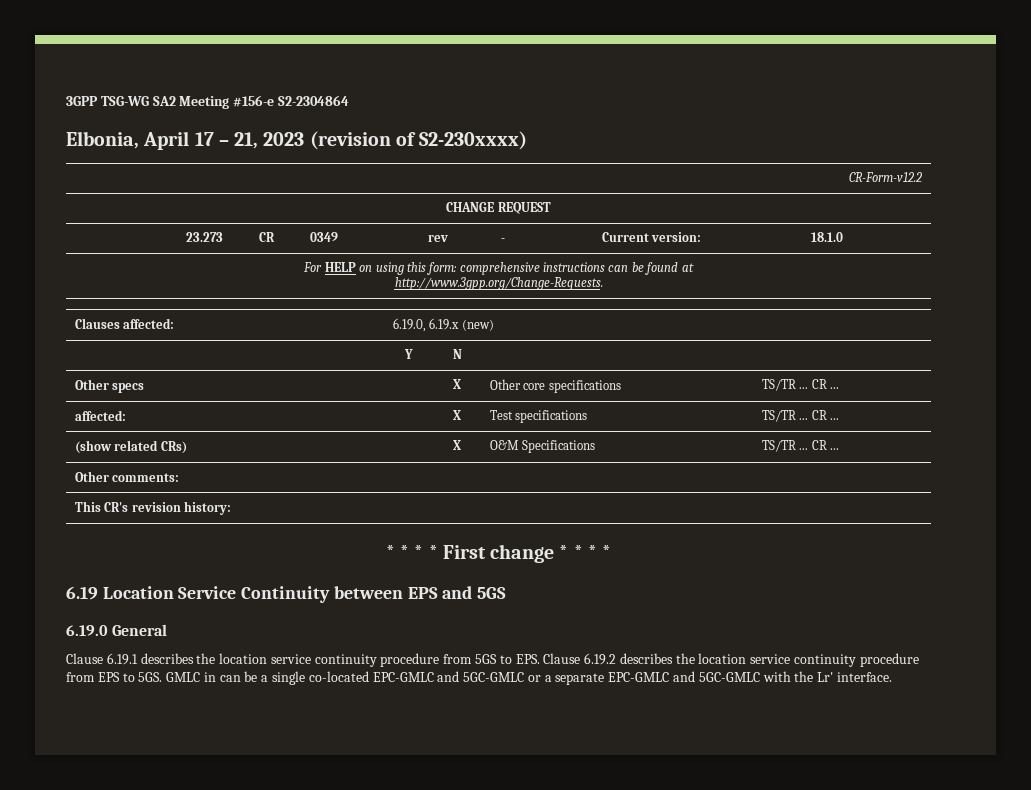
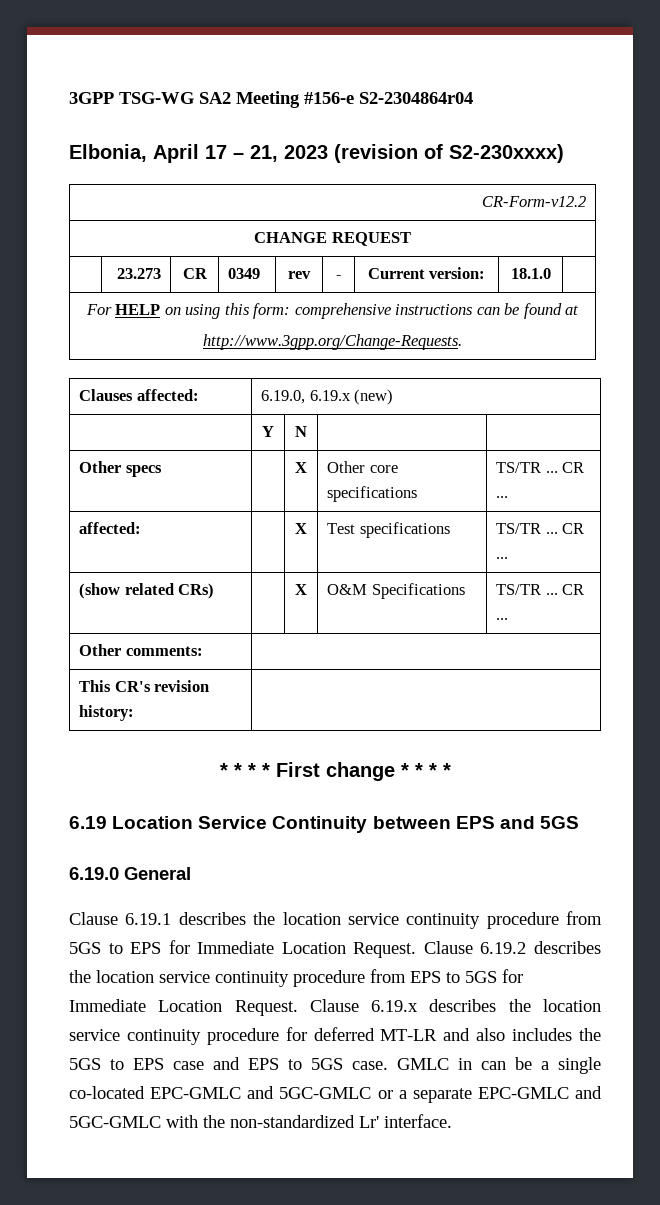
- 3GPP TSG-WG SA2 Meeting #156-e S2-2304864
+ 3GPP TSG-WG SA2 Meeting #156-e S2-2304864r04
- Clause 6.19.1 describes the location service continuity procedure from 5GS to EPS. Clause 6.19.2 describes the location service continuity procedure from EPS to 5GS.
+ Clause 6.19.1 describes the location service continuity procedure from 5GS to EPS for Immediate Location Request. Clause 6.19.2 describes the location service continuity procedure from EPS to 5GS for Immediate Location Request. Clause 6.19.x describes the location service continuity procedure for deferred MT-LR and also includes the 5GS to EPS case and EPS to 5GS case.
- GMLC in can be a single co-located EPC-GMLC and 5GC-GMLC or a separate EPC-GMLC and 5GC-GMLC with the Lr' interface.
+ GMLC in can be a single co-located EPC-GMLC and 5GC-GMLC or a separate EPC-GMLC and 5GC-GMLC with the non-standardized Lr' interface.

